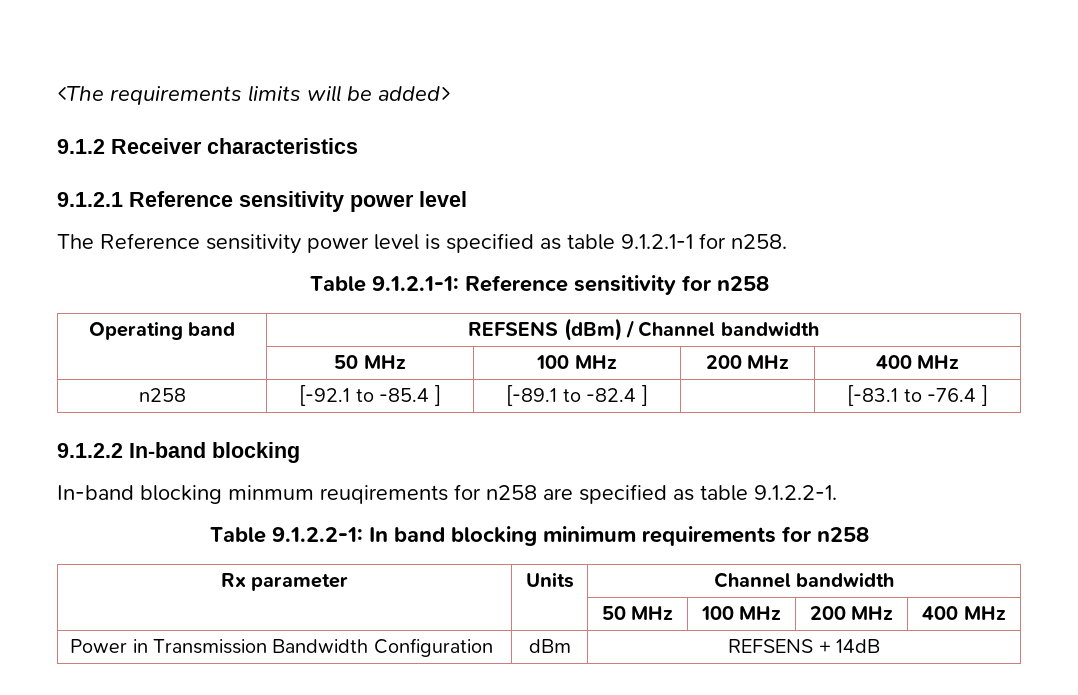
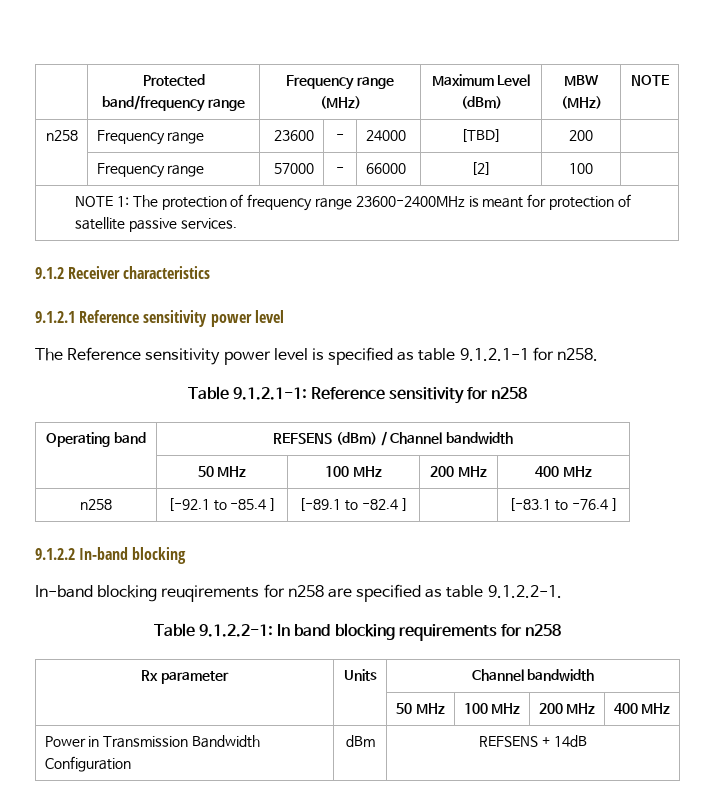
- <The requirements limits will be added>
+ | Protected band/frequency range | Frequency range (MHz) | Maximum Level (dBm) | MBW (MHz) | NOTE
+ n258 | Frequency range | 23600 | - | 24000 | [TBD] | 200 |
+ | Frequency range | 57000 | - | 66000 | [2] | 100 |
+ NOTE 1: The protection of frequency range 23600-2400MHz is meant for protection of satellite passive services.
- In-band blocking minmum reuqirements for n258 are specified as table 9.1.2.2-1.
+ In-band blocking reuqirements for n258 are specified as table 9.1.2.2-1.
- Table 9.1.2.2-1: In band blocking minimum requirements for n258
+ Table 9.1.2.2-1: In band blocking requirements for n258

